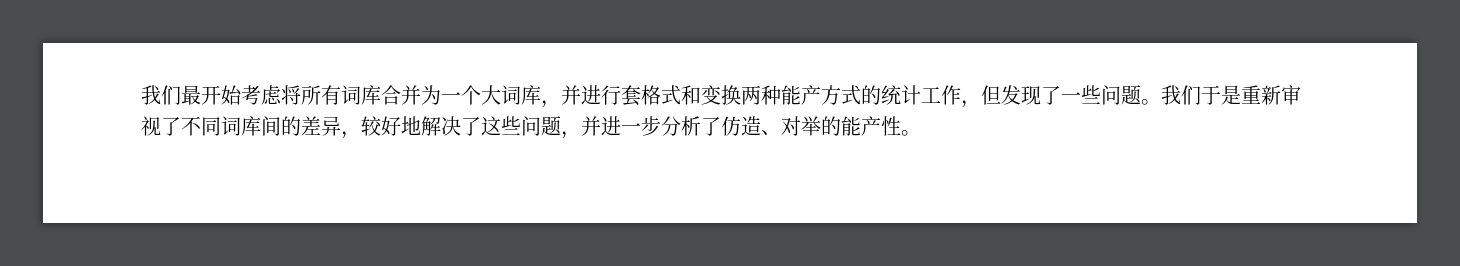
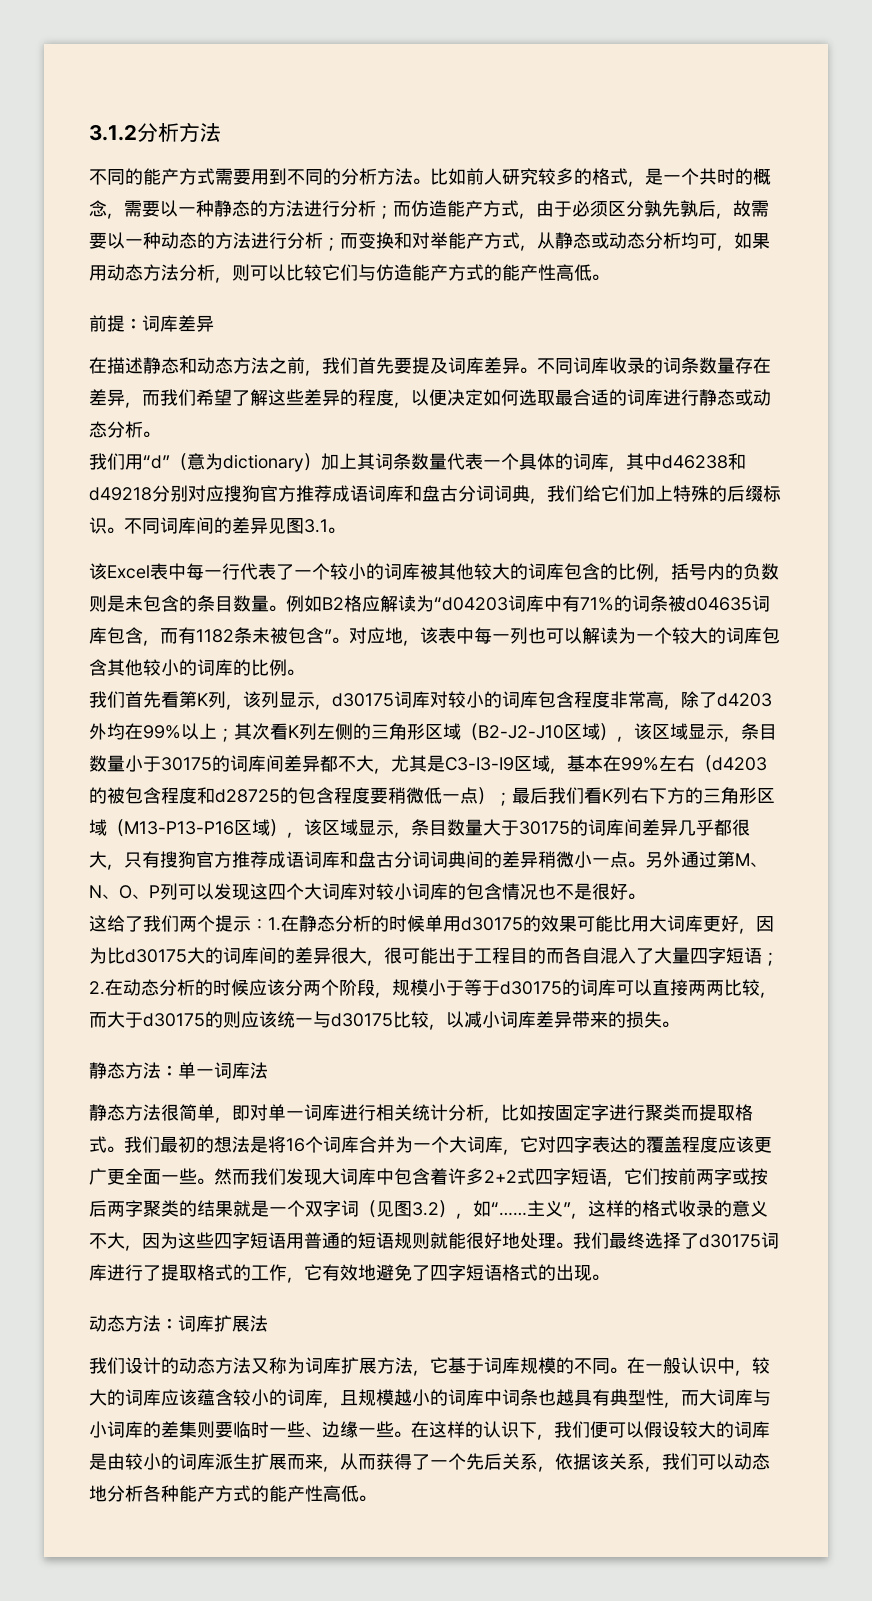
- 我们最开始考虑将所有词库合并为一个大词库，并进行套格式和变换两种能产方式的统计工作，但发现了一些问题。我们于是重新审视了不同词库间的差异，较好地解决了这些问题，并进一步分析了仿造、对举的能产性。
+ 3.1.2分析方法
+ 不同的能产方式需要用到不同的分析方法。比如前人研究较多的格式，是一个共时的概念，需要以一种静态的方法进行分析；而仿造能产方式，由于必须区分孰先孰后，故需要以一种动态的方法进行分析；而变换和对举能产方式，从静态或动态分析均可，如果用动态方法分析，则可以比较它们与仿造能产方式的能产性高低。
+ 前提：词库差异
+ 在描述静态和动态方法之前，我们首先要提及词库差异。不同词库收录的词条数量存在差异，而我们希望了解这些差异的程度，以便决定如何选取最合适的词库进行静态或动态分析。
+ 我们用“d”（意为dictionary）加上其词条数量代表一个具体的词库，其中d46238和d49218分别对应搜狗官方推荐成语词库和盘古分词词典，我们给它们加上特殊的后缀标识。不同词库间的差异见图3.1。
+ 该Excel表中每一行代表了一个较小的词库被其他较大的词库包含的比例，括号内的负数则是未包含的条目数量。例如B2格应解读为“d04203词库中有71%的词条被d04635词库包含，而有1182条未被包含”。对应地，该表中每一列也可以解读为一个较大的词库包含其他较小的词库的比例。
+ 我们首先看第K列，该列显示，d30175词库对较小的词库包含程度非常高，除了d4203外均在99%以上；其次看K列左侧的三角形区域（B2-J2-J10区域），该区域显示，条目数量小于30175的词库间差异都不大，尤其是C3-I3-I9区域，基本在99%左右（d4203的被包含程度和d28725的包含程度要稍微低一点）；最后我们看K列右下方的三角形区域（M13-P13-P16区域），该区域显示，条目数量大于30175的词库间差异几乎都很大，只有搜狗官方推荐成语词库和盘古分词词典间的差异稍微小一点。另外通过第M、N、O、P列可以发现这四个大词库对较小词库的包含情况也不是很好。
+ 这给了我们两个提示：1.在静态分析的时候单用d30175的效果可能比用大词库更好，因为比d30175大的词库间的差异很大，很可能出于工程目的而各自混入了大量四字短语；2.在动态分析的时候应该分两个阶段，规模小于等于d30175的词库可以直接两两比较，而大于d30175的则应该统一与d30175比较，以减小词库差异带来的损失。
+ 静态方法：单一词库法
+ 静态方法很简单，即对单一词库进行相关统计分析，比如按固定字进行聚类而提取格式。我们最初的想法是将16个词库合并为一个大词库，它对四字表达的覆盖程度应该更广更全面一些。然而我们发现大词库中包含着许多2+2式四字短语，它们按前两字或按后两字聚类的结果就是一个双字词（见图3.2），如“……主义”，这样的格式收录的意义不大，因为这些四字短语用普通的短语规则就能很好地处理。我们最终选择了d30175词库进行了提取格式的工作，它有效地避免了四字短语格式的出现。
+ 动态方法：词库扩展法
+ 我们设计的动态方法又称为词库扩展方法，它基于词库规模的不同。在一般认识中，较大的词库应该蕴含较小的词库，且规模越小的词库中词条也越具有典型性，而大词库与小词库的差集则要临时一些、边缘一些。在这样的认识下，我们便可以假设较大的词库是由较小的词库派生扩展而来，从而获得了一个先后关系，依据该关系，我们可以动态地分析各种能产方式的能产性高低。

